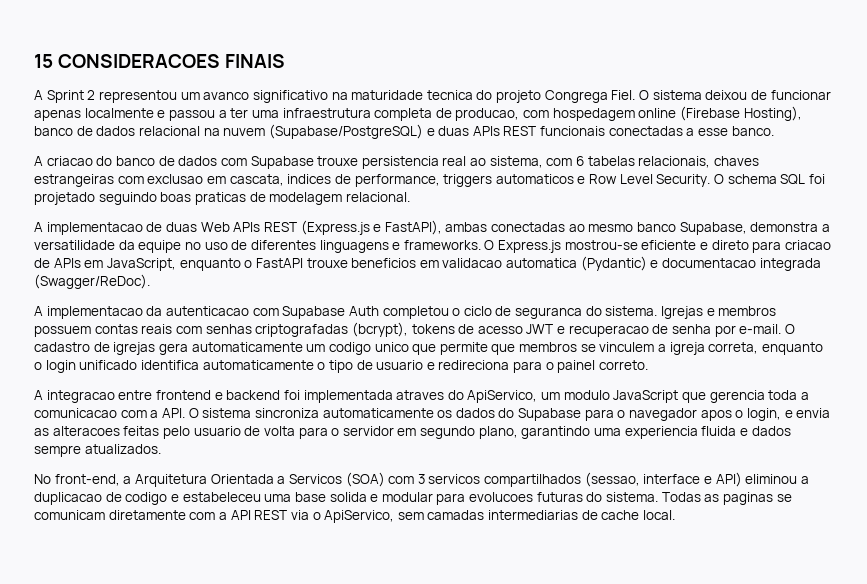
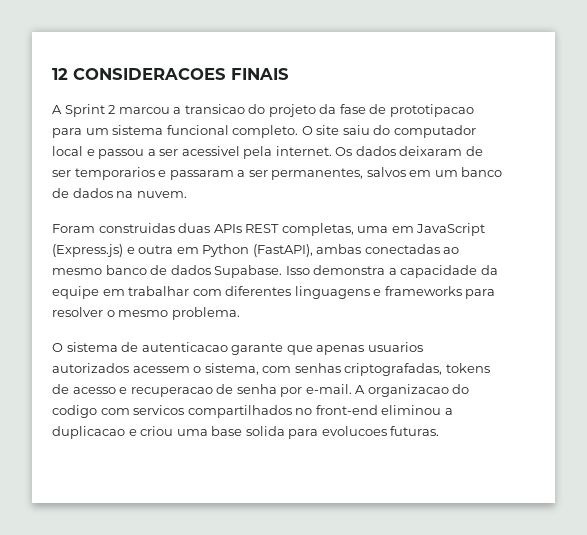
- 15 CONSIDERACOES FINAIS
+ 12 CONSIDERACOES FINAIS
- A Sprint 2 representou um avanco significativo na maturidade tecnica do projeto Congrega Fiel. O sistema deixou de funcionar apenas localmente e passou a ter uma infraestrutura completa de producao, com hospedagem online (Firebase Hosting), banco de dados relacional na nuvem (Supabase/PostgreSQL) e duas APIs REST funcionais conectadas a esse banco.
- A criacao do banco de dados com Supabase trouxe persistencia real ao sistema, com 6 tabelas relacionais, chaves estrangeiras com exclusao em cascata, indices de performance, triggers automaticos e Row Level Security. O schema SQL foi projetado seguindo boas praticas de modelagem relacional.
- A implementacao de duas Web APIs REST (Express.js e FastAPI), ambas conectadas ao mesmo banco Supabase, demonstra a versatilidade da equipe no uso de diferentes linguagens e frameworks. O Express.js mostrou-se eficiente e direto para criacao de APIs em JavaScript, enquanto o FastAPI trouxe beneficios em validacao automatica (Pydantic) e documentacao integrada (Swagger/ReDoc).
- A implementacao da autenticacao com Supabase Auth completou o ciclo de seguranca do sistema. Igrejas e membros possuem contas reais com senhas criptografadas (bcrypt), tokens de acesso JWT e recuperacao de senha por e-mail.
+ A Sprint 2 marcou a transicao do projeto da fase de prototipacao para um sistema funcional completo. O site saiu do computador local e passou a ser acessivel pela internet. Os dados deixaram de ser temporarios e passaram a ser permanentes, salvos em um banco de dados na nuvem.
+ Foram construidas duas APIs REST completas, uma em JavaScript (Express.js) e outra em Python (FastAPI), ambas conectadas ao mesmo banco de dados Supabase. Isso demonstra a capacidade da equipe em trabalhar com diferentes linguagens e frameworks para resolver o mesmo problema.
+ O sistema de autenticacao garante que apenas usuarios autorizados acessem o sistema, com senhas criptografadas, tokens de acesso e recuperacao de senha por e-mail.
- O cadastro de igrejas gera automaticamente um codigo unico que permite que membros se vinculem a igreja correta, enquanto o login unificado identifica automaticamente o tipo de usuario e redireciona para o painel correto.
- A integracao entre frontend e backend foi implementada atraves do ApiServico, um modulo JavaScript que gerencia toda a comunicacao com a API. O sistema sincroniza automaticamente os dados do Supabase para o navegador apos o login, e envia as alteracoes feitas pelo usuario de volta para o servidor em segundo plano, garantindo uma experiencia fluida e dados sempre atualizados.
- No front-end, a Arquitetura Orientada a Servicos (SOA) com 3 servicos compartilhados (sessao, interface e API) eliminou a duplicacao de codigo e estabeleceu uma base solida e modular para evolucoes futuras do sistema. Todas as paginas se comunicam diretamente com a API REST via o ApiServico, sem camadas intermediarias de cache local.
+ A organizacao do codigo com servicos compartilhados no front-end eliminou a duplicacao e criou uma base solida para evolucoes futuras.

